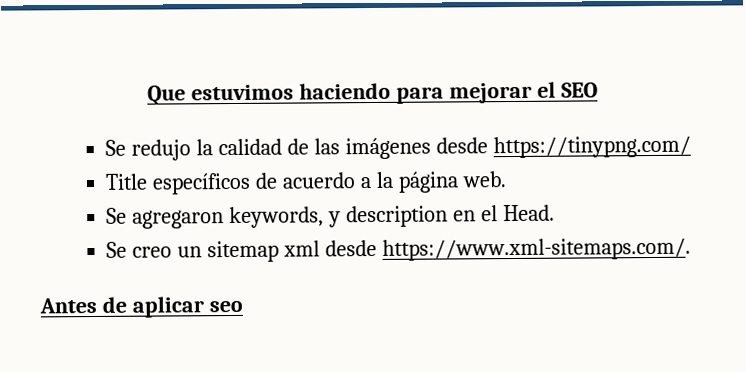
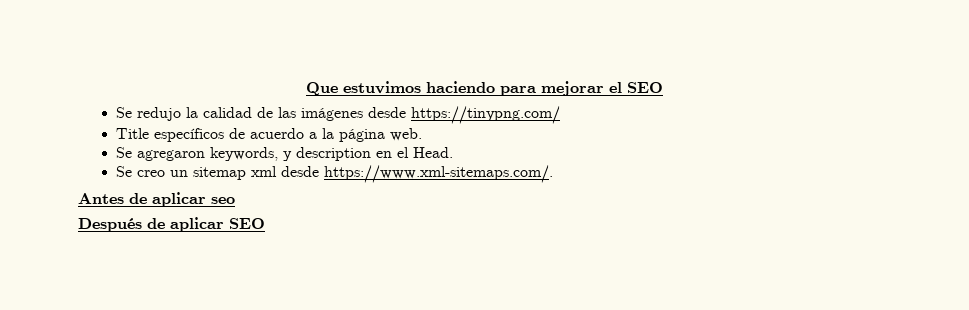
+ Después de aplicar SEO

